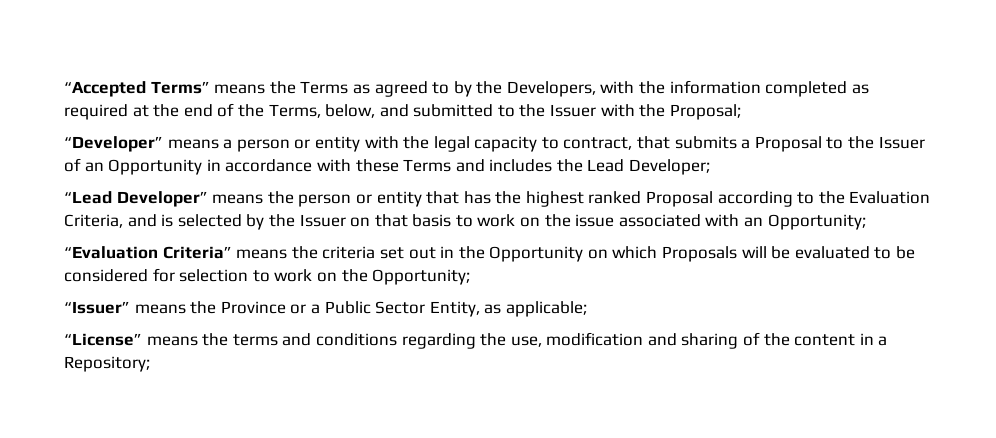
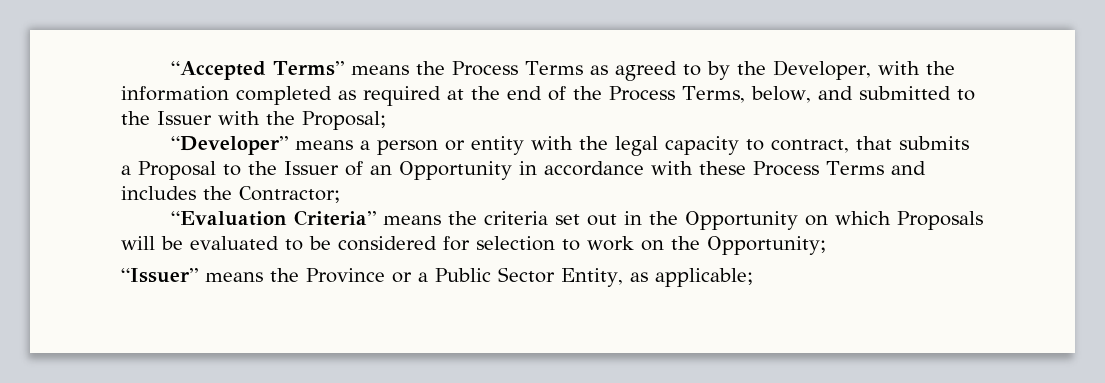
- “Accepted Terms” means the Terms as agreed to by the Developers, with the information completed as required at the end of the Terms, below, and submitted to the Issuer with the Proposal;
+ “Accepted Terms” means the Process Terms as agreed to by the Developer, with the information completed as required at the end of the Process Terms, below, and submitted to the Issuer with the Proposal;
- “Developer” means a person or entity with the legal capacity to contract, that submits a Proposal to the Issuer of an Opportunity in accordance with these Terms and includes the Lead Developer;
- “Lead Developer” means the person or entity that has the highest ranked Proposal according to the Evaluation Criteria, and is selected by the Issuer on that basis to work on the issue associated with an Opportunity;
+ “Developer” means a person or entity with the legal capacity to contract, that submits a Proposal to the Issuer of an Opportunity in accordance with these Process Terms and includes the Contractor;
- “License” means the terms and conditions regarding the use, modification and sharing of the content in a Repository;

